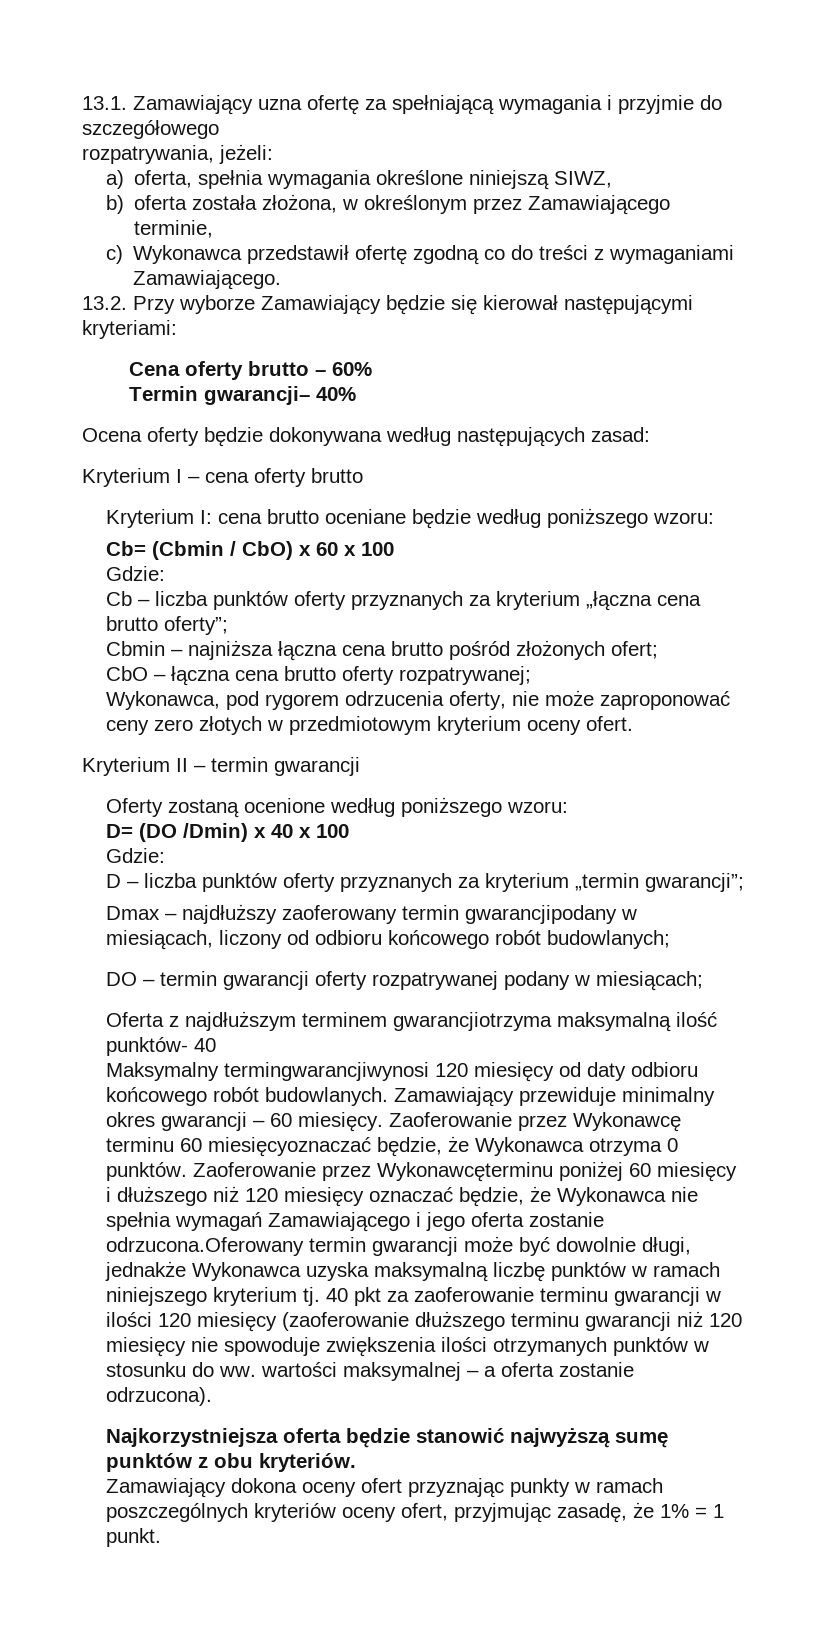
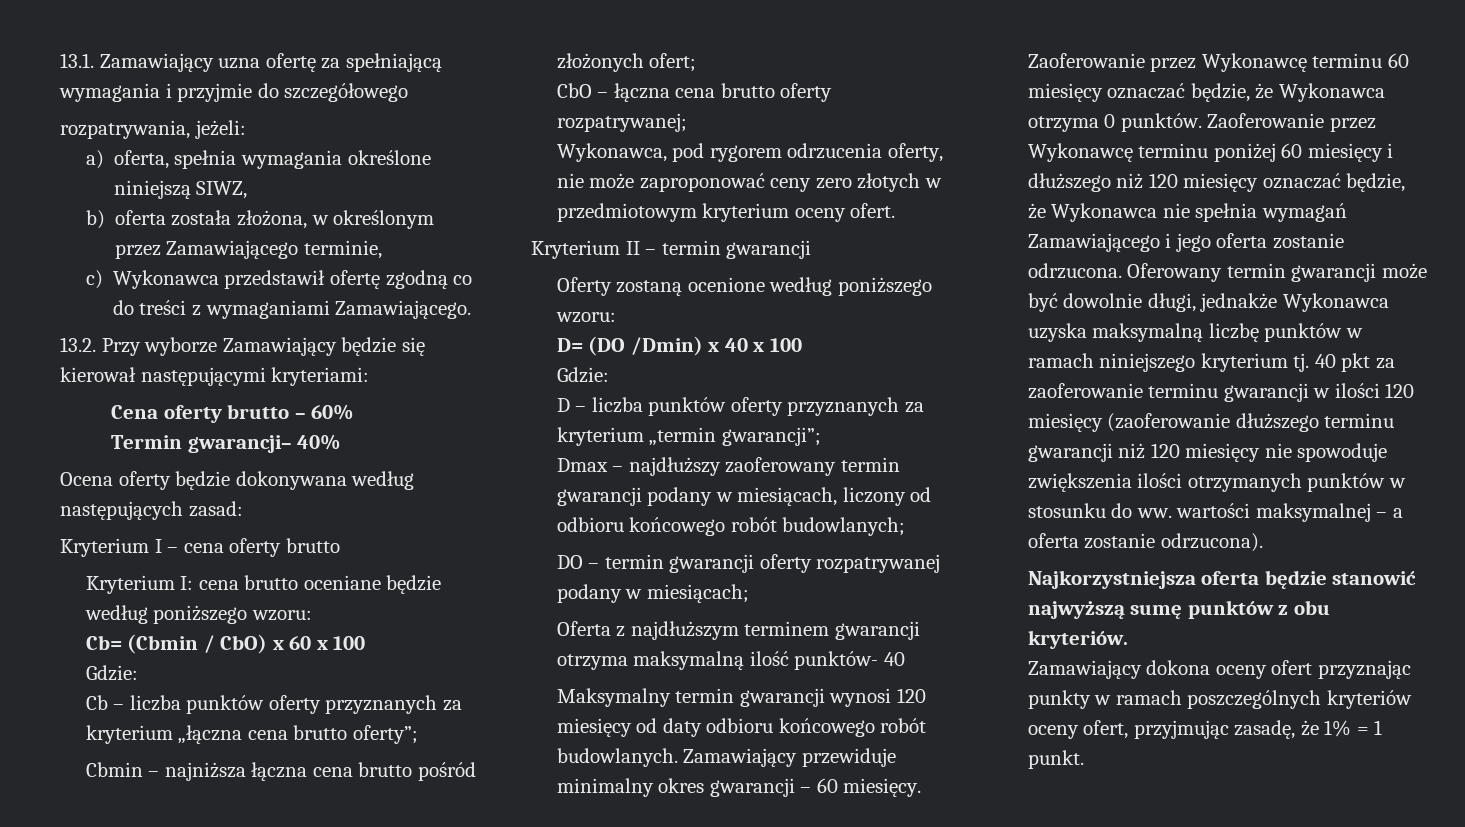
- Dmax – najdłuższy zaoferowany termin gwarancjipodany w miesiącach, liczony od odbioru końcowego robót budowlanych;
+ Dmax – najdłuższy zaoferowany termin gwarancji podany w miesiącach, liczony od odbioru końcowego robót budowlanych;
- Oferta z najdłuższym terminem gwarancjiotrzyma maksymalną ilość punktów- 40
+ Oferta z najdłuższym terminem gwarancji otrzyma maksymalną ilość punktów- 40
- Maksymalny termingwarancjiwynosi 120 miesięcy od daty odbioru końcowego robót budowlanych.
+ Maksymalny termin gwarancji wynosi 120 miesięcy od daty odbioru końcowego robót budowlanych.
- Zaoferowanie przez Wykonawcę terminu 60 miesięcyoznaczać będzie, że Wykonawca otrzyma 0 punktów.
+ Zaoferowanie przez Wykonawcę terminu 60 miesięcy oznaczać będzie, że Wykonawca otrzyma 0 punktów.
- Zaoferowanie przez Wykonawcęterminu poniżej 60 miesięcy i dłuższego niż 120 miesięcy oznaczać będzie, że Wykonawca nie spełnia wymagań Zamawiającego i jego oferta zostanie odrzucona.Oferowany termin gwarancji może być dowolnie długi, jednakże Wykonawca uzyska maksymalną liczbę punktów w ramach niniejszego kryterium tj.
+ Zaoferowanie przez Wykonawcę terminu poniżej 60 miesięcy i dłuższego niż 120 miesięcy oznaczać będzie, że Wykonawca nie spełnia wymagań Zamawiającego i jego oferta zostanie odrzucona. Oferowany termin gwarancji może być dowolnie długi, jednakże Wykonawca uzyska maksymalną liczbę punktów w ramach niniejszego kryterium tj.

